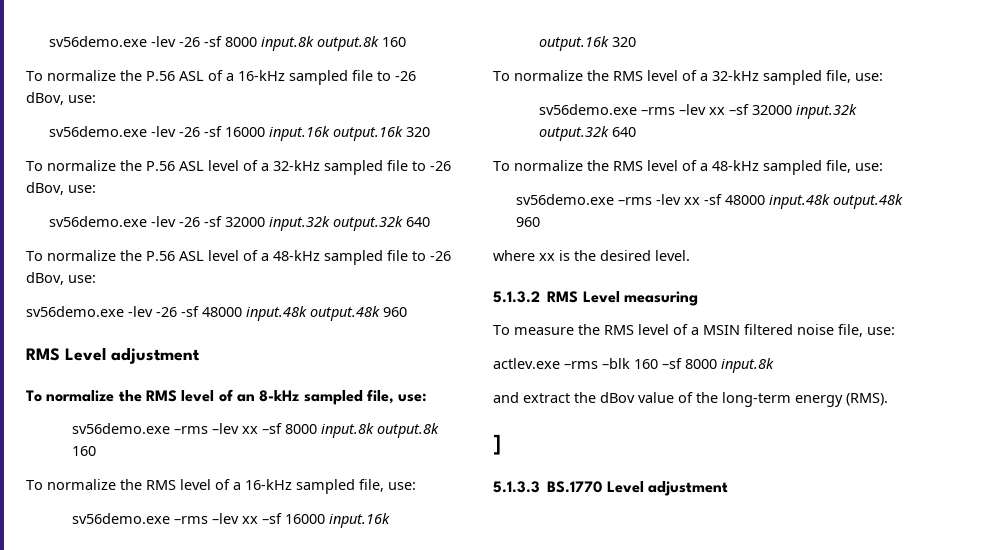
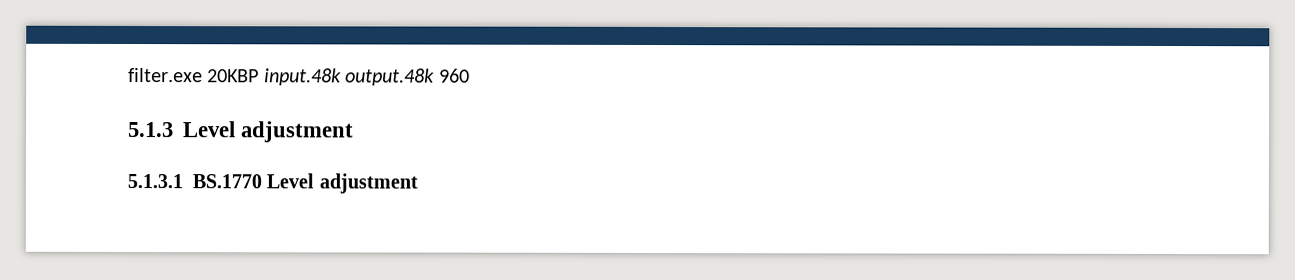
- sv56demo.exe -lev -26 -sf 8000 input.8k output.8k 160
- To normalize the P.56 ASL of a 16-kHz sampled file to -26 dBov, use:
- sv56demo.exe -lev -26 -sf 16000 input.16k output.16k 320
- To normalize the P.56 ASL level of a 32-kHz sampled file to -26 dBov, use:
- sv56demo.exe -lev -26 -sf 32000 input.32k output.32k 640
- To normalize the P.56 ASL level of a 48-kHz sampled file to -26 dBov, use:
- sv56demo.exe -lev -26 -sf 48000 input.48k output.48k 960
- RMS Level adjustment
+ filter.exe 20KBP input.48k output.48k 960
+ 5.1.3 Level adjustment
- To normalize the RMS level of an 8-kHz sampled file, use:
- sv56demo.exe –rms –lev xx –sf 8000 input.8k output.8k 160
- To normalize the RMS level of a 16-kHz sampled file, use:
- sv56demo.exe –rms –lev xx –sf 16000 input.16k output.16k 320
- To normalize the RMS level of a 32-kHz sampled file, use:
- sv56demo.exe –rms –lev xx –sf 32000 input.32k output.32k 640
- To normalize the RMS level of a 48-kHz sampled file, use:
- sv56demo.exe –rms -lev xx -sf 48000 input.48k output.48k 960
- where xx is the desired level.
- 5.1.3.2 RMS Level measuring
- To measure the RMS level of a MSIN filtered noise file, use:
- actlev.exe –rms –blk 160 –sf 8000 input.8k
- and extract the dBov value of the long-term energy (RMS).
- ]
- 5.1.3.3 BS.1770 Level adjustment
+ 5.1.3.1 BS.1770 Level adjustment

